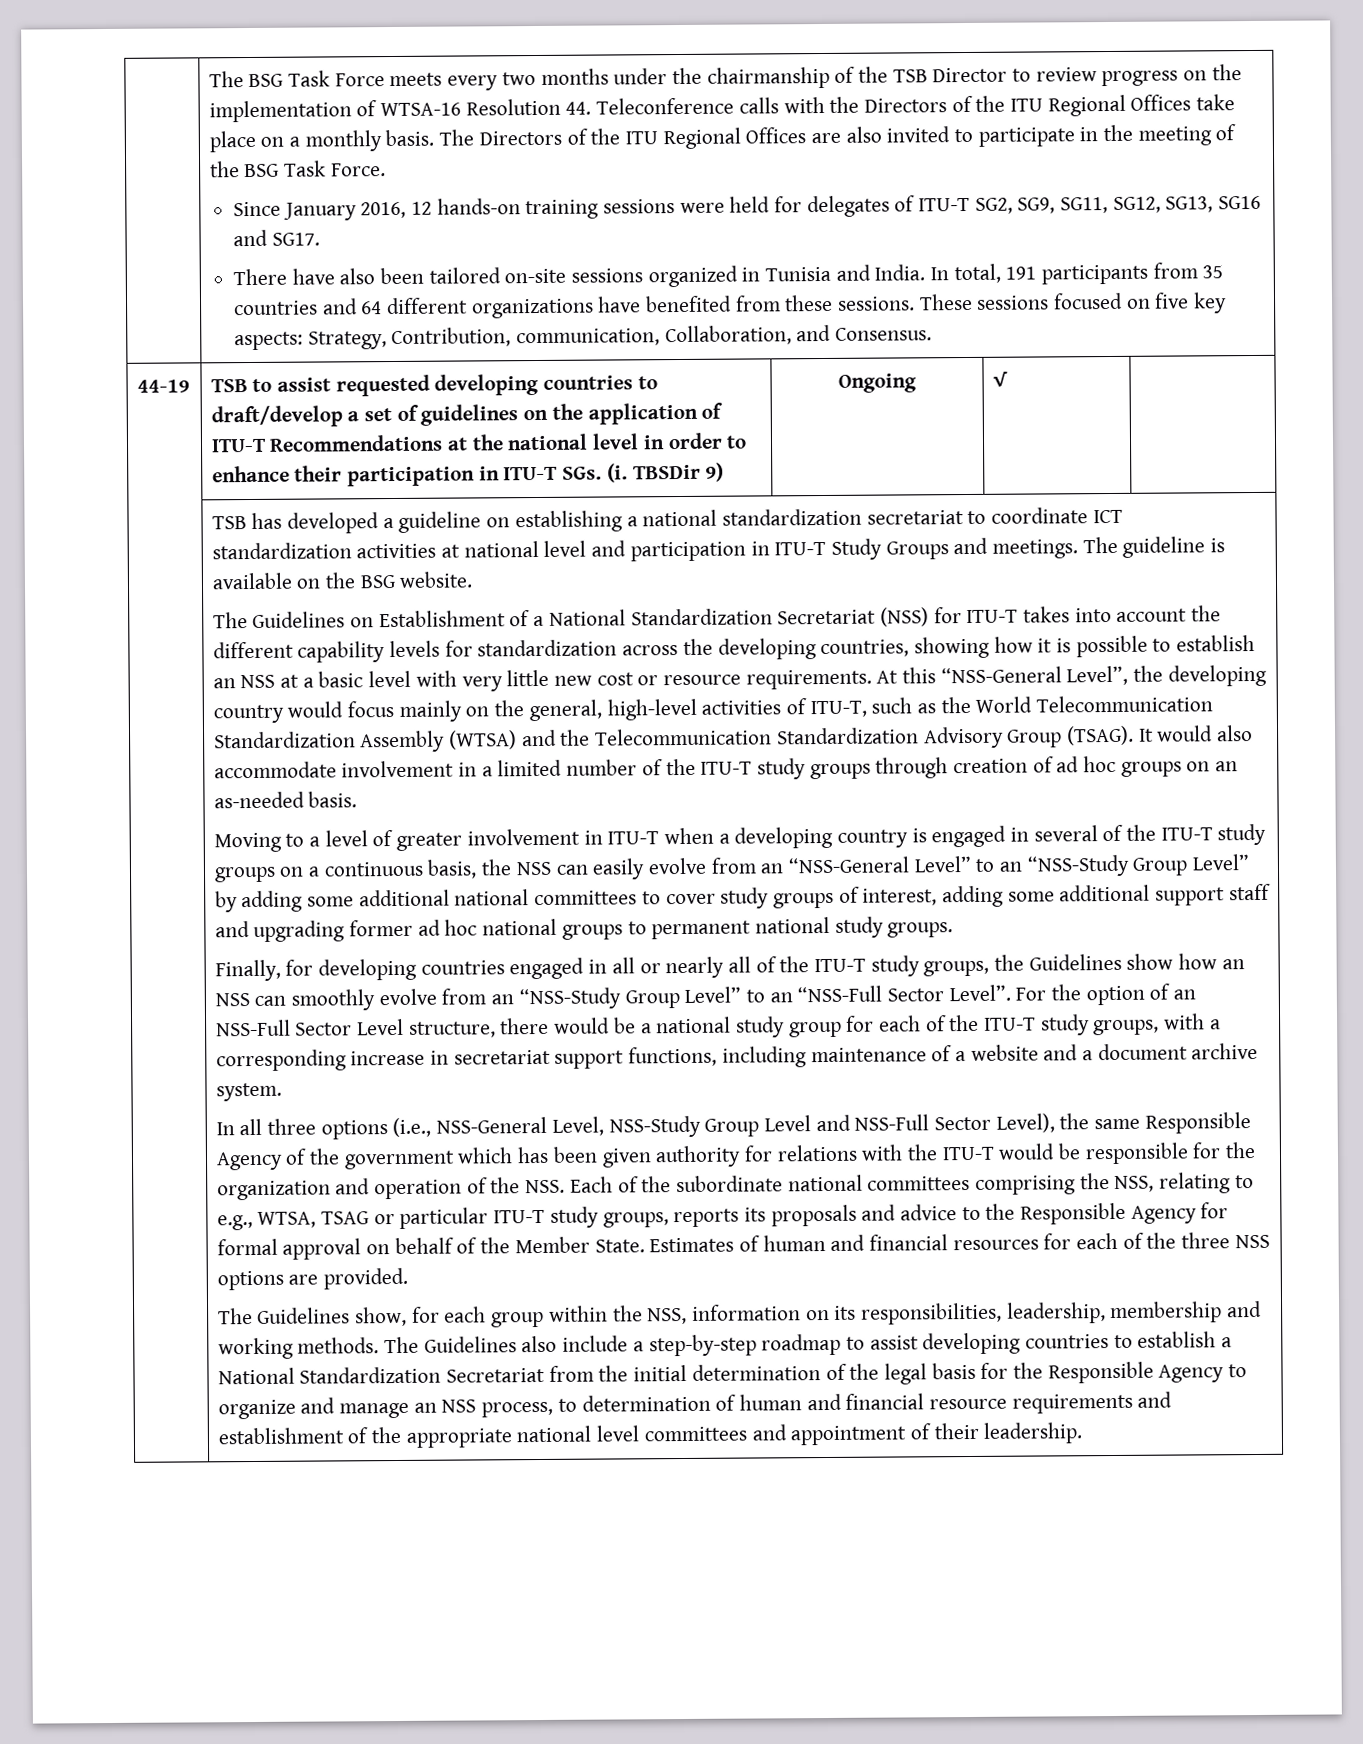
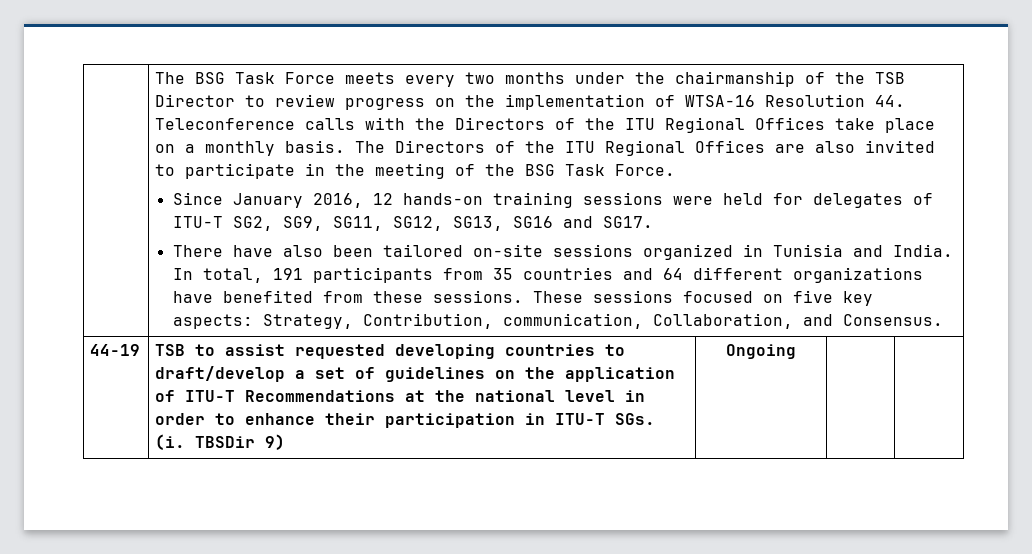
- 44-19 | TSB to assist requested developing countries to draft/develop a set of guidelines on the application of ITU-T Recommendations at the national level in order to enhance their participation in ITU-T SGs. (i. TBSDir 9) | Ongoing | √ |
- | TSB has developed a guideline on establishing a national standardization secretariat to coordinate ICT standardization activities at national level and participation in ITU-T Study Groups and meetings. The guideline is available on the BSG website.
- The Guidelines on Establishment of a National Standardization Secretariat (NSS) for ITU-T takes into account the different capability levels for standardization across the developing countries, showing how it is possible to establish an NSS at a basic level with very little new cost or resource requirements. At this “NSS-General Level”, the developing country would focus mainly on the general, high-level activities of ITU-T, such as the World Telecommunication Standardization Assembly (WTSA) and the Telecommunication Standardization Advisory Group (TSAG). It would also accommodate involvement in a limited number of the ITU-T study groups through creation of ad hoc groups on an as-needed basis.
- Moving to a level of greater involvement in ITU-T when a developing country is engaged in several of the ITU-T study groups on a continuous basis, the NSS can easily evolve from an “NSS-General Level” to an “NSS-Study Group Level” by adding some additional national committees to cover study groups of interest, adding some additional support staff and upgrading former ad hoc national groups to permanent national study groups.
- Finally, for developing countries engaged in all or nearly all of the ITU-T study groups, the Guidelines show how an NSS can smoothly evolve from an “NSS-Study Group Level” to an “NSS-Full Sector Level”. For the option of an NSS-Full Sector Level structure, there would be a national study group for each of the ITU-T study groups, with a corresponding increase in secretariat support functions, including maintenance of a website and a document archive system.
- In all three options (i.e., NSS-General Level, NSS-Study Group Level and NSS-Full Sector Level), the same Responsible Agency of the government which has been given authority for relations with the ITU-T would be responsible for the organization and operation of the NSS. Each of the subordinate national committees comprising the NSS, relating to e.g., WTSA, TSAG or particular ITU-T study groups, reports its proposals and advice to the Responsible Agency for formal approval on behalf of the Member State. Estimates of human and financial resources for each of the three NSS options are provided.
- The Guidelines show, for each group within the NSS, information on its responsibilities, leadership, membership and working methods. The Guidelines also include a step-by-step roadmap to assist developing countries to establish a National Standardization Secretariat from the initial determination of the legal basis for the Responsible Agency to organize and manage an NSS process, to determination of human and financial resource requirements and establishment of the appropriate national level committees and appointment of their leadership.
+ 44-19 | TSB to assist requested developing countries to draft/develop a set of guidelines on the application of ITU-T Recommendations at the national level in order to enhance their participation in ITU-T SGs. (i. TBSDir 9) | Ongoing | |

